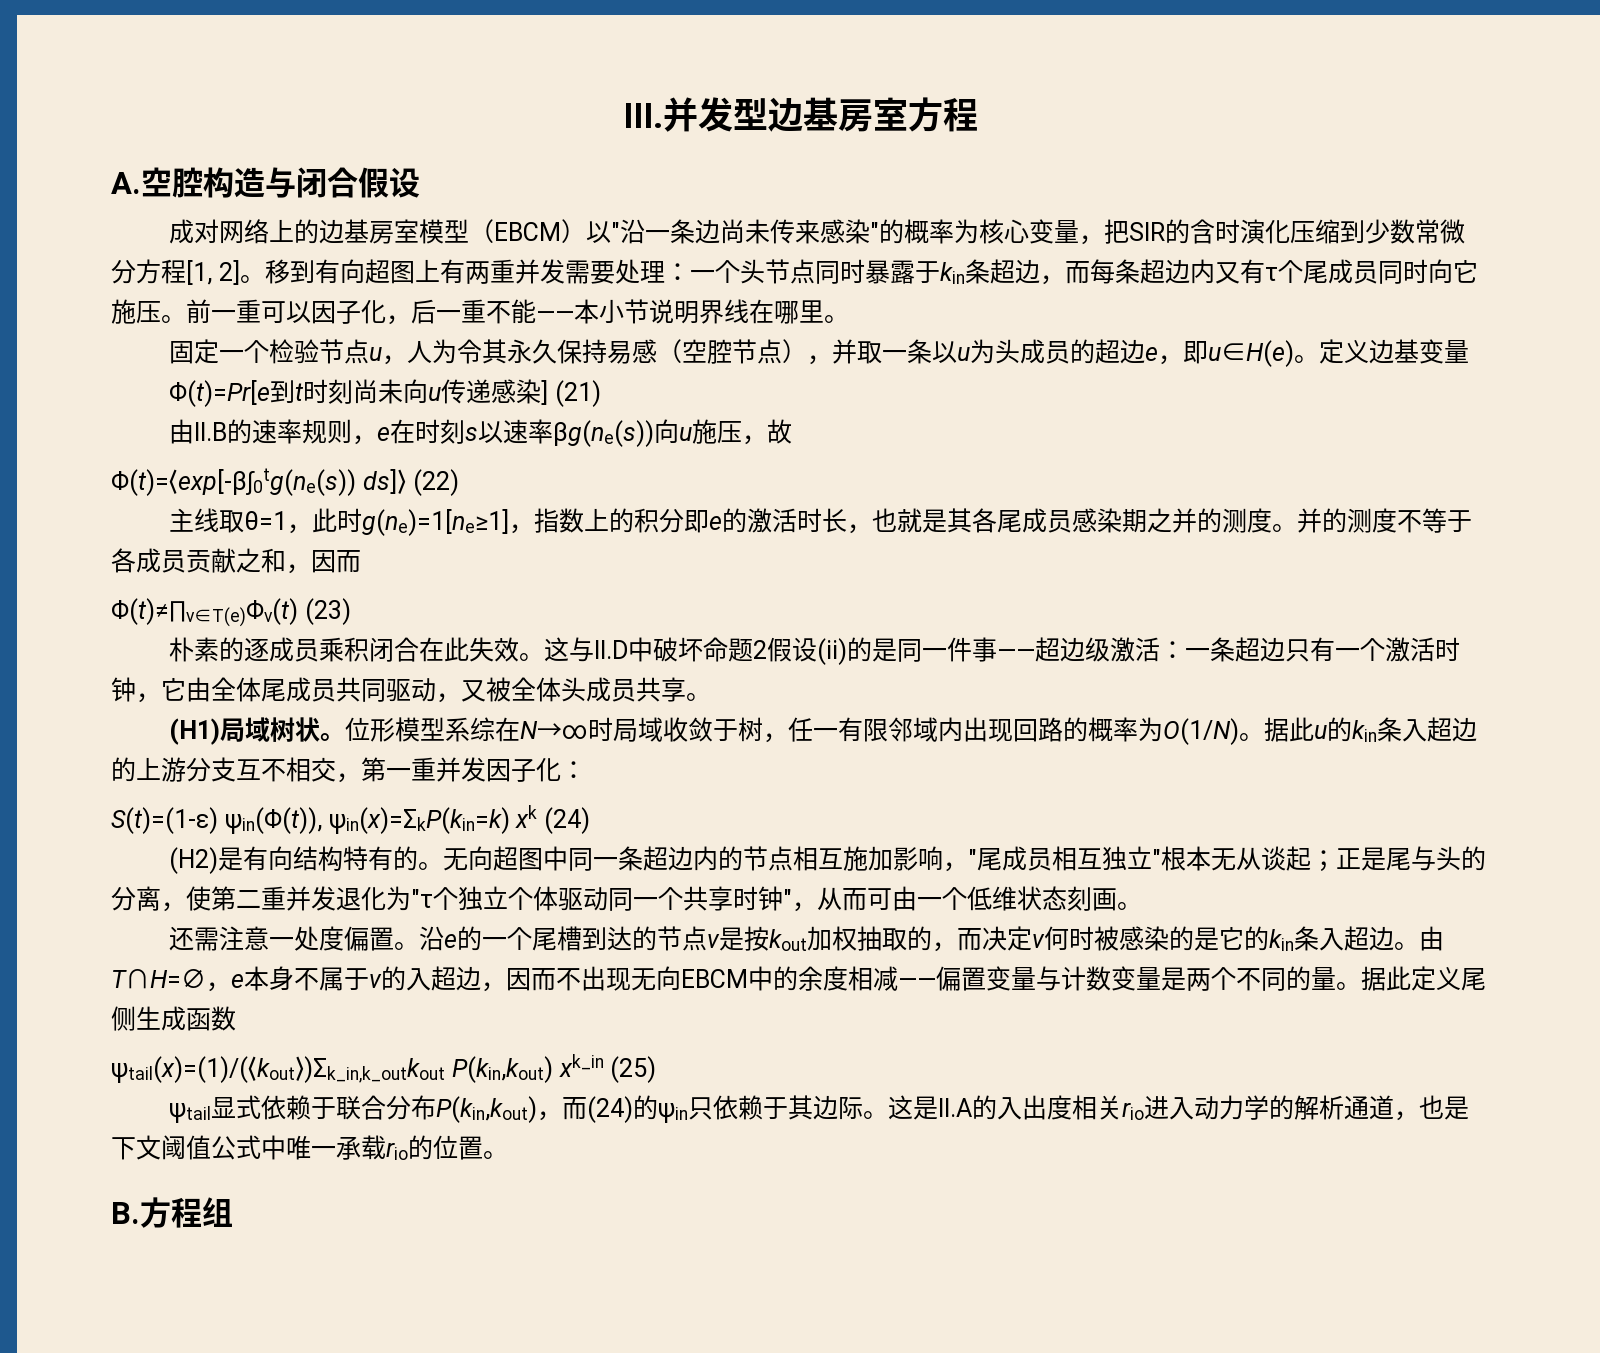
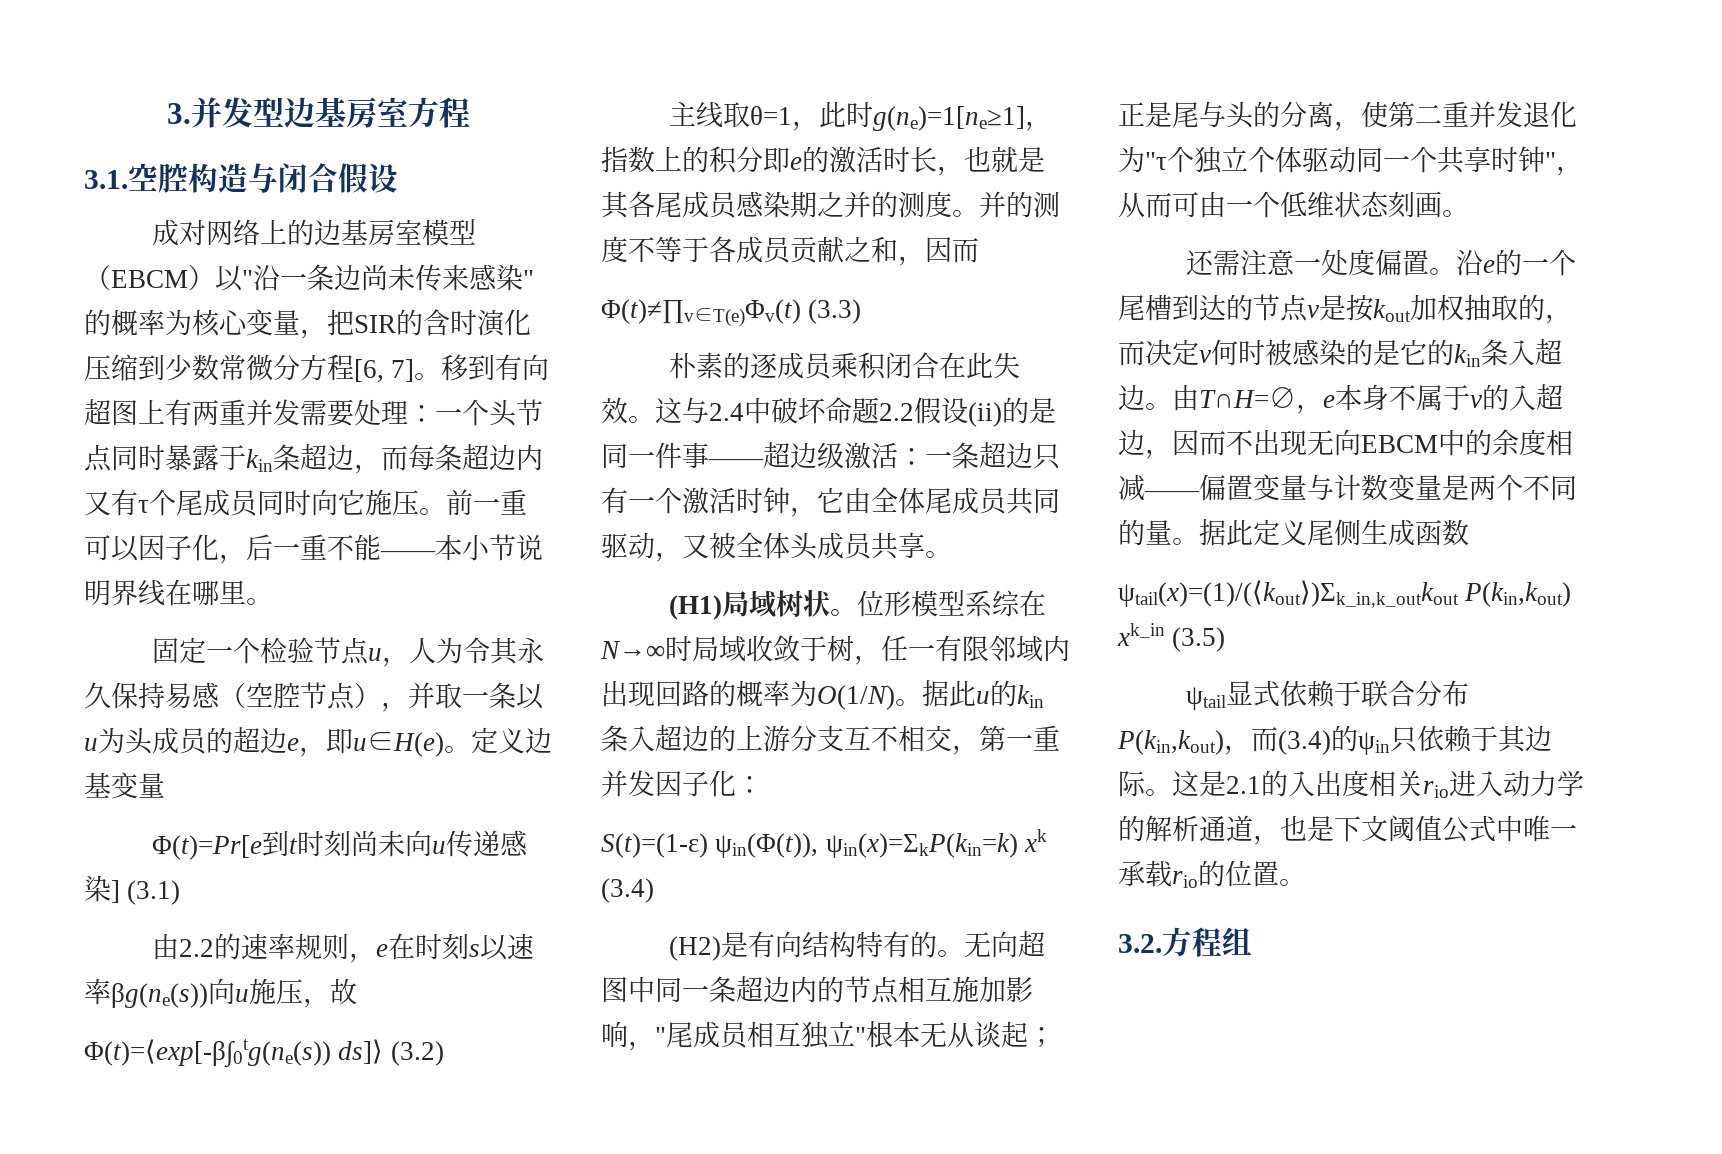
- III.并发型边基房室方程
+ 3.并发型边基房室方程
- A.空腔构造与闭合假设
+ 3.1.空腔构造与闭合假设
- 成对网络上的边基房室模型（EBCM）以"沿一条边尚未传来感染"的概率为核心变量，把SIR的含时演化压缩到少数常微分方程[1, 2]。
+ 成对网络上的边基房室模型（EBCM）以"沿一条边尚未传来感染"的概率为核心变量，把SIR的含时演化压缩到少数常微分方程[6, 7]。
- Φ(t)=Pr[e到t时刻尚未向u传递感染] (21)
- 由II.B的速率规则，e在时刻s以速率βg(ne(s))向u施压，故
+ Φ(t)=Pr[e到t时刻尚未向u传递感染] (3.1)
+ 由2.2的速率规则，e在时刻s以速率βg(ne(s))向u施压，故
- Φ(t)=⟨exp[-β∫0tg(ne(s)) ds]⟩ (22)
+ Φ(t)=⟨exp[-β∫0tg(ne(s)) ds]⟩ (3.2)
- Φ(t)≠∏v∈T(e)Φv(t) (23)
+ Φ(t)≠∏v∈T(e)Φv(t) (3.3)
- 这与II.D中破坏命题2假设(ii)的是同一件事——超边级激活：一条超边只有一个激活时钟，它由全体尾成员共同驱动，又被全体头成员共享。
+ 这与2.4中破坏命题2.2假设(ii)的是同一件事——超边级激活：一条超边只有一个激活时钟，它由全体尾成员共同驱动，又被全体头成员共享。
- S(t)=(1-ε) ψin(Φ(t)), ψin(x)=ΣkP(kin=k) xk (24)
+ S(t)=(1-ε) ψin(Φ(t)), ψin(x)=ΣkP(kin=k) xk (3.4)
- ψtail(x)=(1)/(⟨kout⟩)Σk_in,k_outkout P(kin,kout) xk_in (25)
+ ψtail(x)=(1)/(⟨kout⟩)Σk_in,k_outkout P(kin,kout) xk_in (3.5)
- ψtail显式依赖于联合分布P(kin,kout)，而(24)的ψin只依赖于其边际。
+ ψtail显式依赖于联合分布P(kin,kout)，而(3.4)的ψin只依赖于其边际。
- 这是II.A的入出度相关rio进入动力学的解析通道，也是下文阈值公式中唯一承载rio的位置。
+ 这是2.1的入出度相关rio进入动力学的解析通道，也是下文阈值公式中唯一承载rio的位置。
- B.方程组
+ 3.2.方程组

